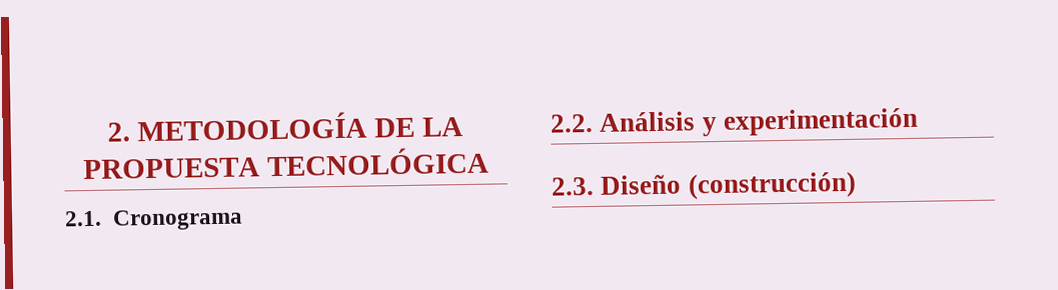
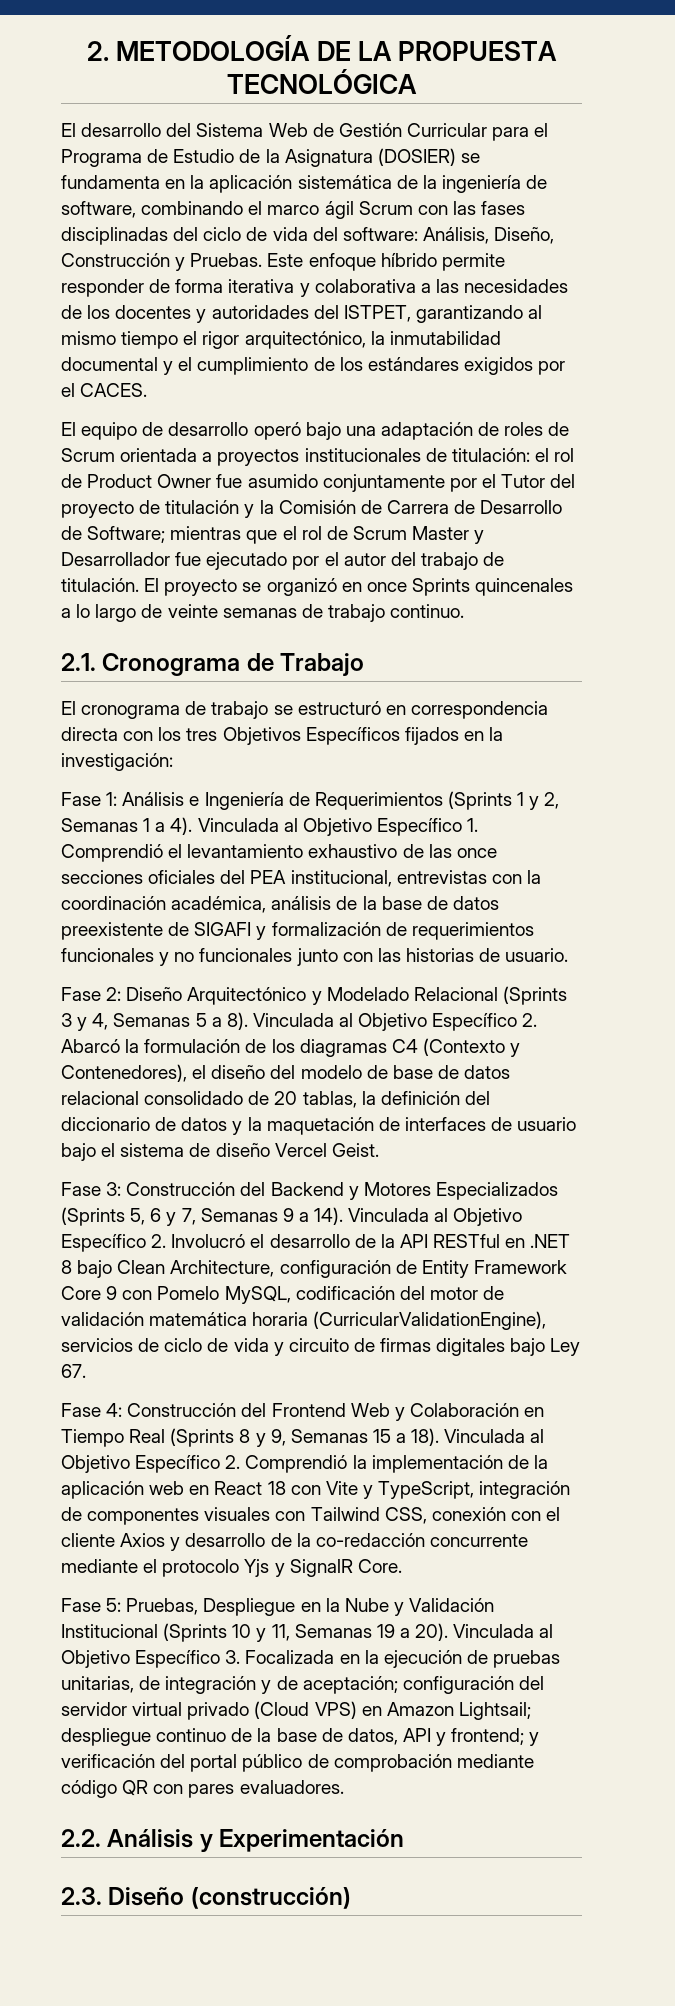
- 2.1. Cronograma
+ El desarrollo del Sistema Web de Gestión Curricular para el Programa de Estudio de la Asignatura (DOSIER) se fundamenta en la aplicación sistemática de la ingeniería de software, combinando el marco ágil Scrum con las fases disciplinadas del ciclo de vida del software: Análisis, Diseño, Construcción y Pruebas. Este enfoque híbrido permite responder de forma iterativa y colaborativa a las necesidades de los docentes y autoridades del ISTPET, garantizando al mismo tiempo el rigor arquitectónico, la inmutabilidad documental y el cumplimiento de los estándares exigidos por el CACES.
+ El equipo de desarrollo operó bajo una adaptación de roles de Scrum orientada a proyectos institucionales de titulación: el rol de Product Owner fue asumido conjuntamente por el Tutor del proyecto de titulación y la Comisión de Carrera de Desarrollo de Software; mientras que el rol de Scrum Master y Desarrollador fue ejecutado por el autor del trabajo de titulación. El proyecto se organizó en once Sprints quincenales a lo largo de veinte semanas de trabajo continuo.
+ 2.1. Cronograma de Trabajo
+ El cronograma de trabajo se estructuró en correspondencia directa con los tres Objetivos Específicos fijados en la investigación:
+ Fase 1: Análisis e Ingeniería de Requerimientos (Sprints 1 y 2, Semanas 1 a 4). Vinculada al Objetivo Específico 1. Comprendió el levantamiento exhaustivo de las once secciones oficiales del PEA institucional, entrevistas con la coordinación académica, análisis de la base de datos preexistente de SIGAFI y formalización de requerimientos funcionales y no funcionales junto con las historias de usuario.
+ Fase 2: Diseño Arquitectónico y Modelado Relacional (Sprints 3 y 4, Semanas 5 a 8). Vinculada al Objetivo Específico 2. Abarcó la formulación de los diagramas C4 (Contexto y Contenedores), el diseño del modelo de base de datos relacional consolidado de 20 tablas, la definición del diccionario de datos y la maquetación de interfaces de usuario bajo el sistema de diseño Vercel Geist.
+ Fase 3: Construcción del Backend y Motores Especializados (Sprints 5, 6 y 7, Semanas 9 a 14). Vinculada al Objetivo Específico 2. Involucró el desarrollo de la API RESTful en .NET 8 bajo Clean Architecture, configuración de Entity Framework Core 9 con Pomelo MySQL, codificación del motor de validación matemática horaria (CurricularValidationEngine), servicios de ciclo de vida y circuito de firmas digitales bajo Ley 67.
+ Fase 4: Construcción del Frontend Web y Colaboración en Tiempo Real (Sprints 8 y 9, Semanas 15 a 18). Vinculada al Objetivo Específico 2. Comprendió la implementación de la aplicación web en React 18 con Vite y TypeScript, integración de componentes visuales con Tailwind CSS, conexión con el cliente Axios y desarrollo de la co-redacción concurrente mediante el protocolo Yjs y SignalR Core.
+ Fase 5: Pruebas, Despliegue en la Nube y Validación Institucional (Sprints 10 y 11, Semanas 19 a 20). Vinculada al Objetivo Específico 3. Focalizada en la ejecución de pruebas unitarias, de integración y de aceptación; configuración del servidor virtual privado (Cloud VPS) en Amazon Lightsail; despliegue continuo de la base de datos, API y frontend; y verificación del portal público de comprobación mediante código QR con pares evaluadores.
- 2.2. Análisis y experimentación
+ 2.2. Análisis y Experimentación

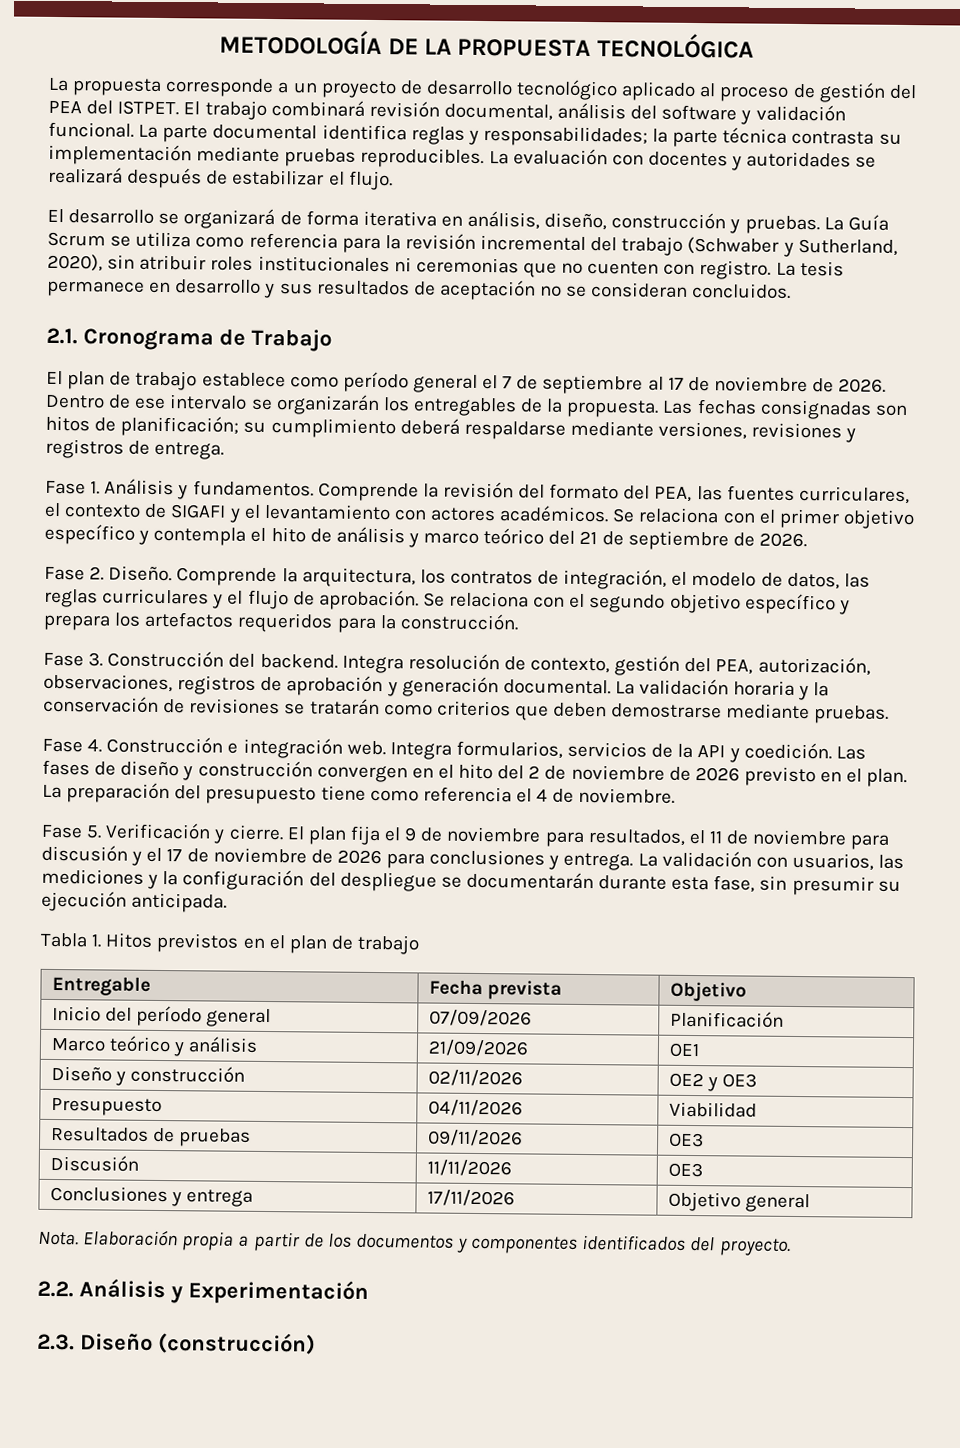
- 2. METODOLOGÍA DE LA PROPUESTA TECNOLÓGICA
+ METODOLOGÍA DE LA PROPUESTA TECNOLÓGICA
- El desarrollo del Sistema Web de Gestión Curricular para el Programa de Estudio de la Asignatura (DOSIER) se fundamenta en la aplicación sistemática de la ingeniería de software, combinando el marco ágil Scrum con las fases disciplinadas del ciclo de vida del software: Análisis, Diseño, Construcción y Pruebas. Este enfoque híbrido permite responder de forma iterativa y colaborativa a las necesidades de los docentes y autoridades del ISTPET, garantizando al mismo tiempo el rigor arquitectónico, la inmutabilidad documental y el cumplimiento de los estándares exigidos por el CACES.
- El equipo de desarrollo operó bajo una adaptación de roles de Scrum orientada a proyectos institucionales de titulación: el rol de Product Owner fue asumido conjuntamente por el Tutor del proyecto de titulación y la Comisión de Carrera de Desarrollo de Software; mientras que el rol de Scrum Master y Desarrollador fue ejecutado por el autor del trabajo de titulación. El proyecto se organizó en once Sprints quincenales a lo largo de veinte semanas de trabajo continuo.
+ La propuesta corresponde a un proyecto de desarrollo tecnológico aplicado al proceso de gestión del PEA del ISTPET. El trabajo combinará revisión documental, análisis del software y validación funcional. La parte documental identifica reglas y responsabilidades; la parte técnica contrasta su implementación mediante pruebas reproducibles. La evaluación con docentes y autoridades se realizará después de estabilizar el flujo.
+ El desarrollo se organizará de forma iterativa en análisis, diseño, construcción y pruebas. La Guía Scrum se utiliza como referencia para la revisión incremental del trabajo (Schwaber y Sutherland, 2020), sin atribuir roles institucionales ni ceremonias que no cuenten con registro. La tesis permanece en desarrollo y sus resultados de aceptación no se consideran concluidos.
- El cronograma de trabajo se estructuró en correspondencia directa con los tres Objetivos Específicos fijados en la investigación:
- Fase 1: Análisis e Ingeniería de Requerimientos (Sprints 1 y 2, Semanas 1 a 4). Vinculada al Objetivo Específico 1. Comprendió el levantamiento exhaustivo de las once secciones oficiales del PEA institucional, entrevistas con la coordinación académica, análisis de la base de datos preexistente de SIGAFI y formalización de requerimientos funcionales y no funcionales junto con las historias de usuario.
- Fase 2: Diseño Arquitectónico y Modelado Relacional (Sprints 3 y 4, Semanas 5 a 8). Vinculada al Objetivo Específico 2. Abarcó la formulación de los diagramas C4 (Contexto y Contenedores), el diseño del modelo de base de datos relacional consolidado de 20 tablas, la definición del diccionario de datos y la maquetación de interfaces de usuario bajo el sistema de diseño Vercel Geist.
- Fase 3: Construcción del Backend y Motores Especializados (Sprints 5, 6 y 7, Semanas 9 a 14). Vinculada al Objetivo Específico 2. Involucró el desarrollo de la API RESTful en .NET 8 bajo Clean Architecture, configuración de Entity Framework Core 9 con Pomelo MySQL, codificación del motor de validación matemática horaria (CurricularValidationEngine), servicios de ciclo de vida y circuito de firmas digitales bajo Ley 67.
- Fase 4: Construcción del Frontend Web y Colaboración en Tiempo Real (Sprints 8 y 9, Semanas 15 a 18). Vinculada al Objetivo Específico 2. Comprendió la implementación de la aplicación web en React 18 con Vite y TypeScript, integración de componentes visuales con Tailwind CSS, conexión con el cliente Axios y desarrollo de la co-redacción concurrente mediante el protocolo Yjs y SignalR Core.
- Fase 5: Pruebas, Despliegue en la Nube y Validación Institucional (Sprints 10 y 11, Semanas 19 a 20). Vinculada al Objetivo Específico 3. Focalizada en la ejecución de pruebas unitarias, de integración y de aceptación; configuración del servidor virtual privado (Cloud VPS) en Amazon Lightsail; despliegue continuo de la base de datos, API y frontend; y verificación del portal público de comprobación mediante código QR con pares evaluadores.
+ El plan de trabajo establece como período general el 7 de septiembre al 17 de noviembre de 2026. Dentro de ese intervalo se organizarán los entregables de la propuesta. Las fechas consignadas son hitos de planificación; su cumplimiento deberá respaldarse mediante versiones, revisiones y registros de entrega.
+ Fase 1. Análisis y fundamentos. Comprende la revisión del formato del PEA, las fuentes curriculares, el contexto de SIGAFI y el levantamiento con actores académicos. Se relaciona con el primer objetivo específico y contempla el hito de análisis y marco teórico del 21 de septiembre de 2026.
+ Fase 2. Diseño. Comprende la arquitectura, los contratos de integración, el modelo de datos, las reglas curriculares y el flujo de aprobación. Se relaciona con el segundo objetivo específico y prepara los artefactos requeridos para la construcción.
+ Fase 3. Construcción del backend. Integra resolución de contexto, gestión del PEA, autorización, observaciones, registros de aprobación y generación documental. La validación horaria y la conservación de revisiones se tratarán como criterios que deben demostrarse mediante pruebas.
+ Fase 4. Construcción e integración web. Integra formularios, servicios de la API y coedición. Las fases de diseño y construcción convergen en el hito del 2 de noviembre de 2026 previsto en el plan. La preparación del presupuesto tiene como referencia el 4 de noviembre.
+ Fase 5. Verificación y cierre. El plan fija el 9 de noviembre para resultados, el 11 de noviembre para discusión y el 17 de noviembre de 2026 para conclusiones y entrega. La validación con usuarios, las mediciones y la configuración del despliegue se documentarán durante esta fase, sin presumir su ejecución anticipada.
+ Tabla 1. Hitos previstos en el plan de trabajo
+ Entregable | Fecha prevista | Objetivo
+ Inicio del período general | 07/09/2026 | Planificación
+ Marco teórico y análisis | 21/09/2026 | OE1
+ Diseño y construcción | 02/11/2026 | OE2 y OE3
+ Presupuesto | 04/11/2026 | Viabilidad
+ Resultados de pruebas | 09/11/2026 | OE3
+ Discusión | 11/11/2026 | OE3
+ Conclusiones y entrega | 17/11/2026 | Objetivo general
+ Nota. Elaboración propia a partir de los documentos y componentes identificados del proyecto.

